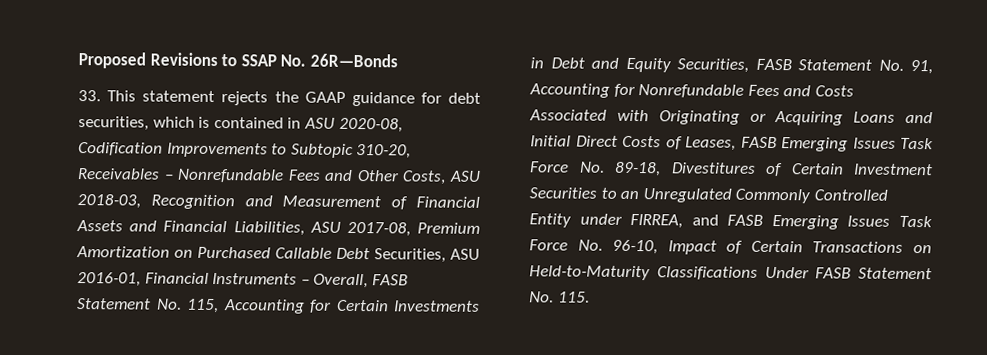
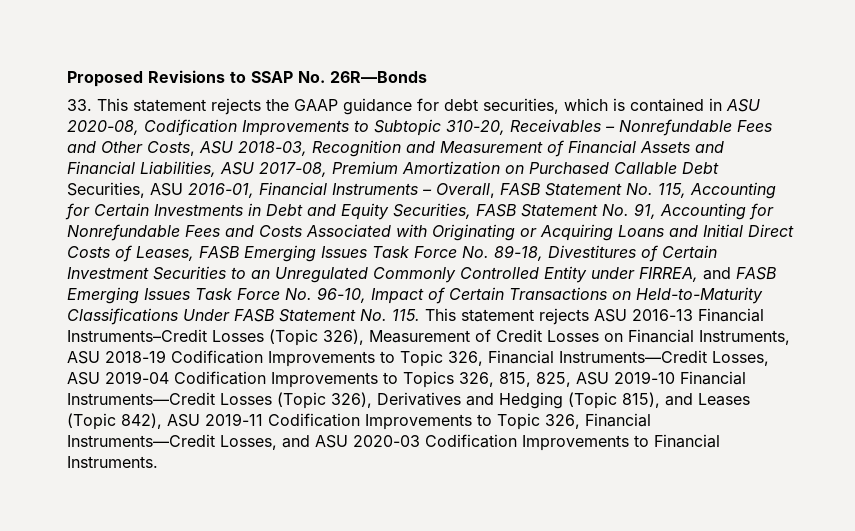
- 33. This statement rejects the GAAP guidance for debt securities, which is contained in ASU 2020-08, Codification Improvements to Subtopic 310-20, Receivables – Nonrefundable Fees and Other Costs, ASU 2018-03, Recognition and Measurement of Financial Assets and Financial Liabilities, ASU 2017-08, Premium Amortization on Purchased Callable Debt Securities, ASU 2016-01, Financial Instruments – Overall, FASB Statement No. 115, Accounting for Certain Investments in Debt and Equity Securities, FASB Statement No. 91, Accounting for Nonrefundable Fees and Costs Associated with Originating or Acquiring Loans and Initial Direct Costs of Leases, FASB Emerging Issues Task Force No. 89-18, Divestitures of Certain Investment Securities to an Unregulated Commonly Controlled Entity under FIRREA, and FASB Emerging Issues Task Force No. 96-10, Impact of Certain Transactions on Held-to-Maturity Classifications Under FASB Statement No. 115.
+ 33. This statement rejects the GAAP guidance for debt securities, which is contained in ASU 2020-08, Codification Improvements to Subtopic 310-20, Receivables – Nonrefundable Fees and Other Costs, ASU 2018-03, Recognition and Measurement of Financial Assets and Financial Liabilities, ASU 2017-08, Premium Amortization on Purchased Callable Debt Securities, ASU 2016-01, Financial Instruments – Overall, FASB Statement No. 115, Accounting for Certain Investments in Debt and Equity Securities, FASB Statement No. 91, Accounting for Nonrefundable Fees and Costs Associated with Originating or Acquiring Loans and Initial Direct Costs of Leases, FASB Emerging Issues Task Force No. 89-18, Divestitures of Certain Investment Securities to an Unregulated Commonly Controlled Entity under FIRREA, and FASB Emerging Issues Task Force No. 96-10, Impact of Certain Transactions on Held-to-Maturity Classifications Under FASB Statement No. 115. This statement rejects ASU 2016-13 Financial Instruments–Credit Losses (Topic 326), Measurement of Credit Losses on Financial Instruments, ASU 2018-19 Codification Improvements to Topic 326, Financial Instruments—Credit Losses, ASU 2019-04 Codification Improvements to Topics 326, 815, 825, ASU 2019-10 Financial Instruments—Credit Losses (Topic 326), Derivatives and Hedging (Topic 815), and Leases (Topic 842), ASU 2019-11 Codification Improvements to Topic 326, Financial Instruments—Credit Losses, and ASU 2020-03 Codification Improvements to Financial Instruments.

